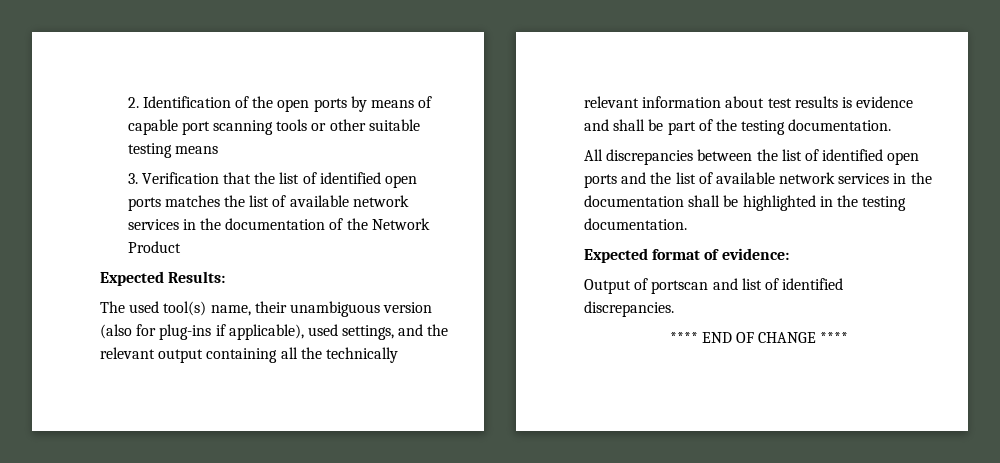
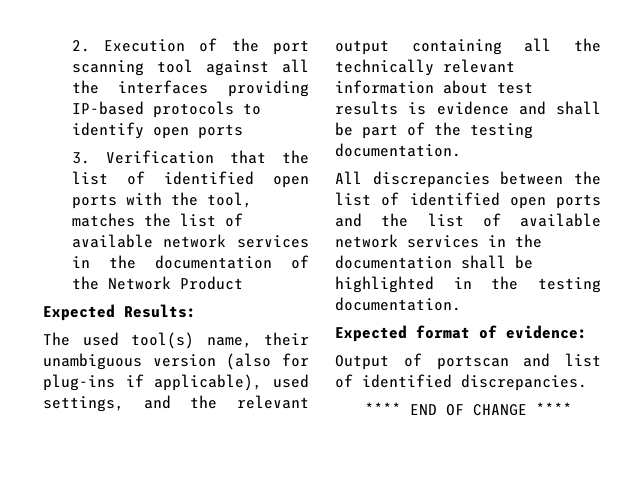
- 2. Identification of the open ports by means of capable port scanning tools or other suitable testing means
+ 2. Execution of the port scanning tool against all the interfaces providing IP-based protocols to identify open ports
- 3. Verification that the list of identified open ports matches the list of available network services in the documentation of the Network Product
+ 3. Verification that the list of identified open ports with the tool, matches the list of available network services in the documentation of the Network Product

